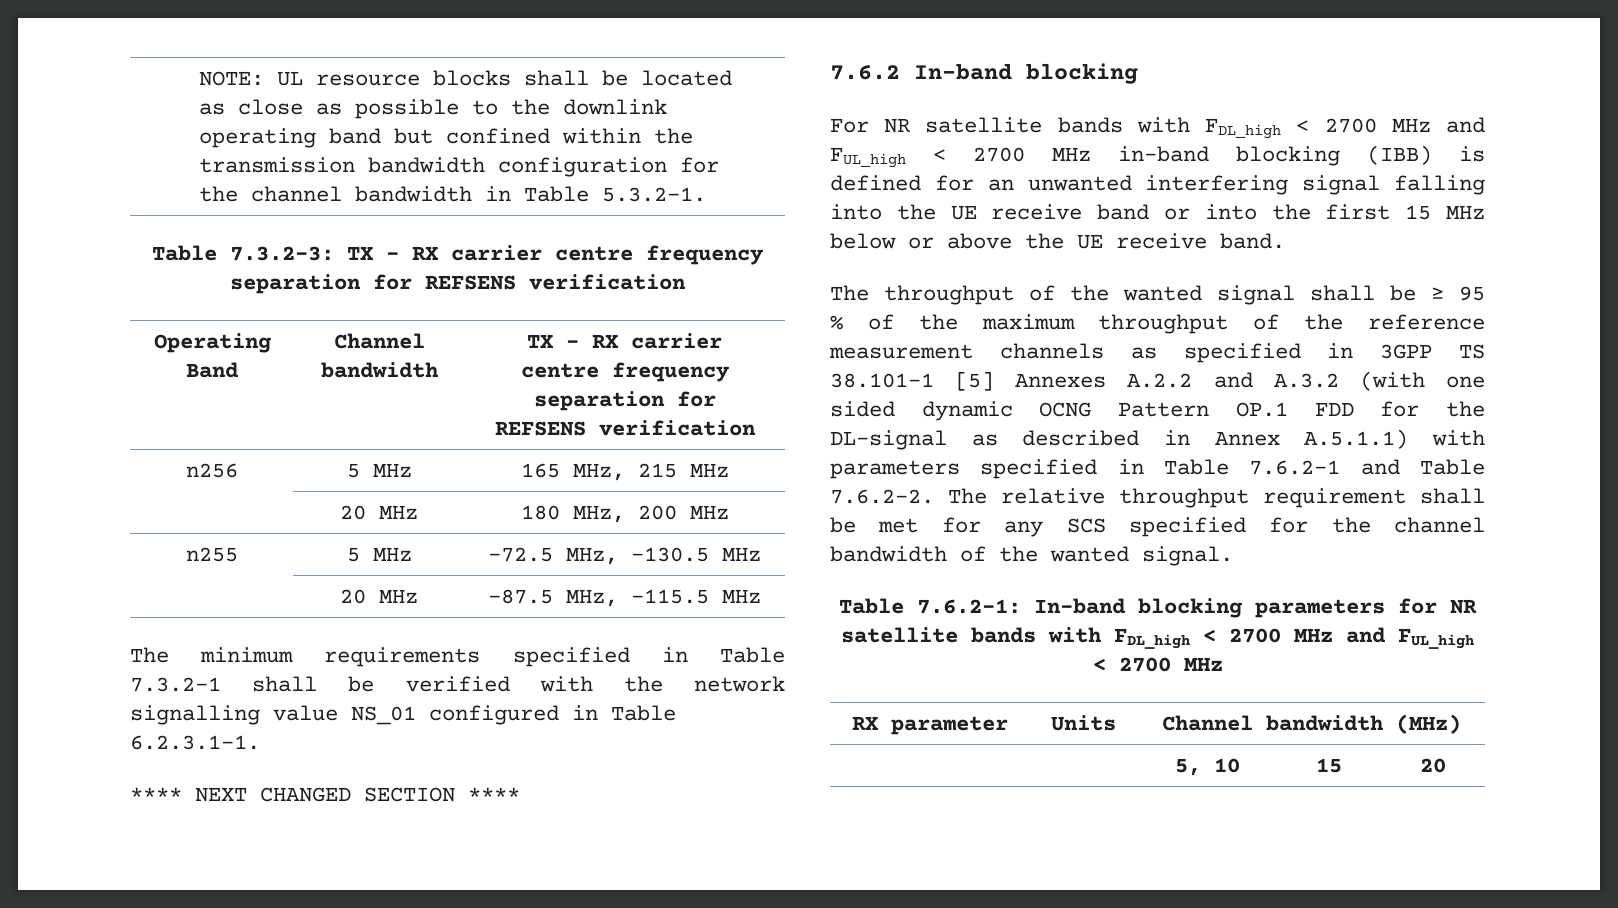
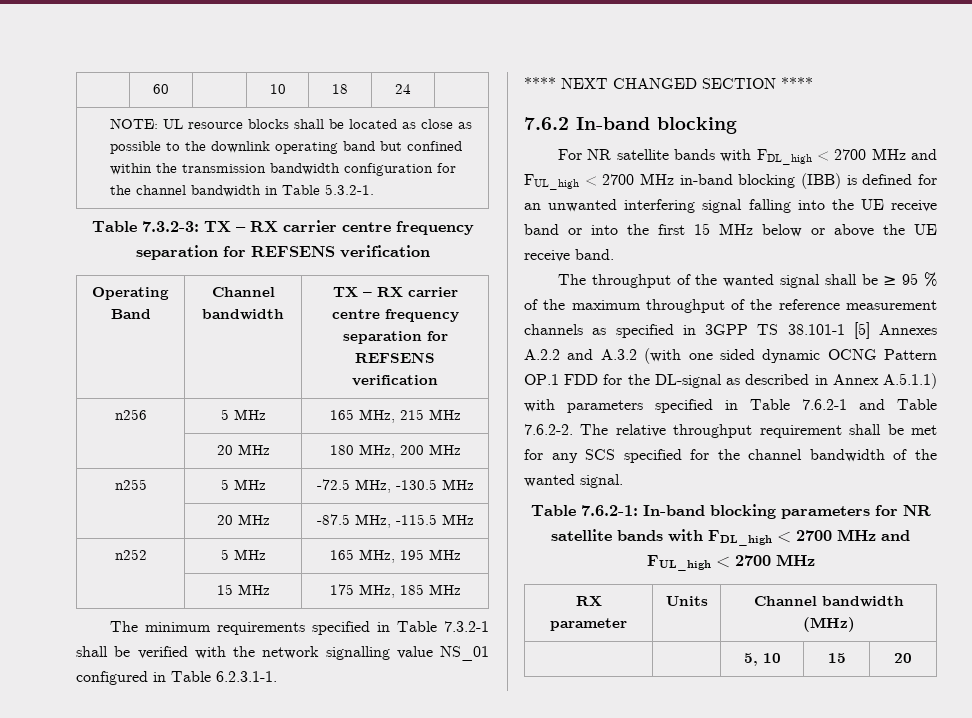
+ | 60 | | 10 | 18 | 24 |
+ n252 | 5 MHz | 165 MHz, 195 MHz
+ | 15 MHz | 175 MHz, 185 MHz

